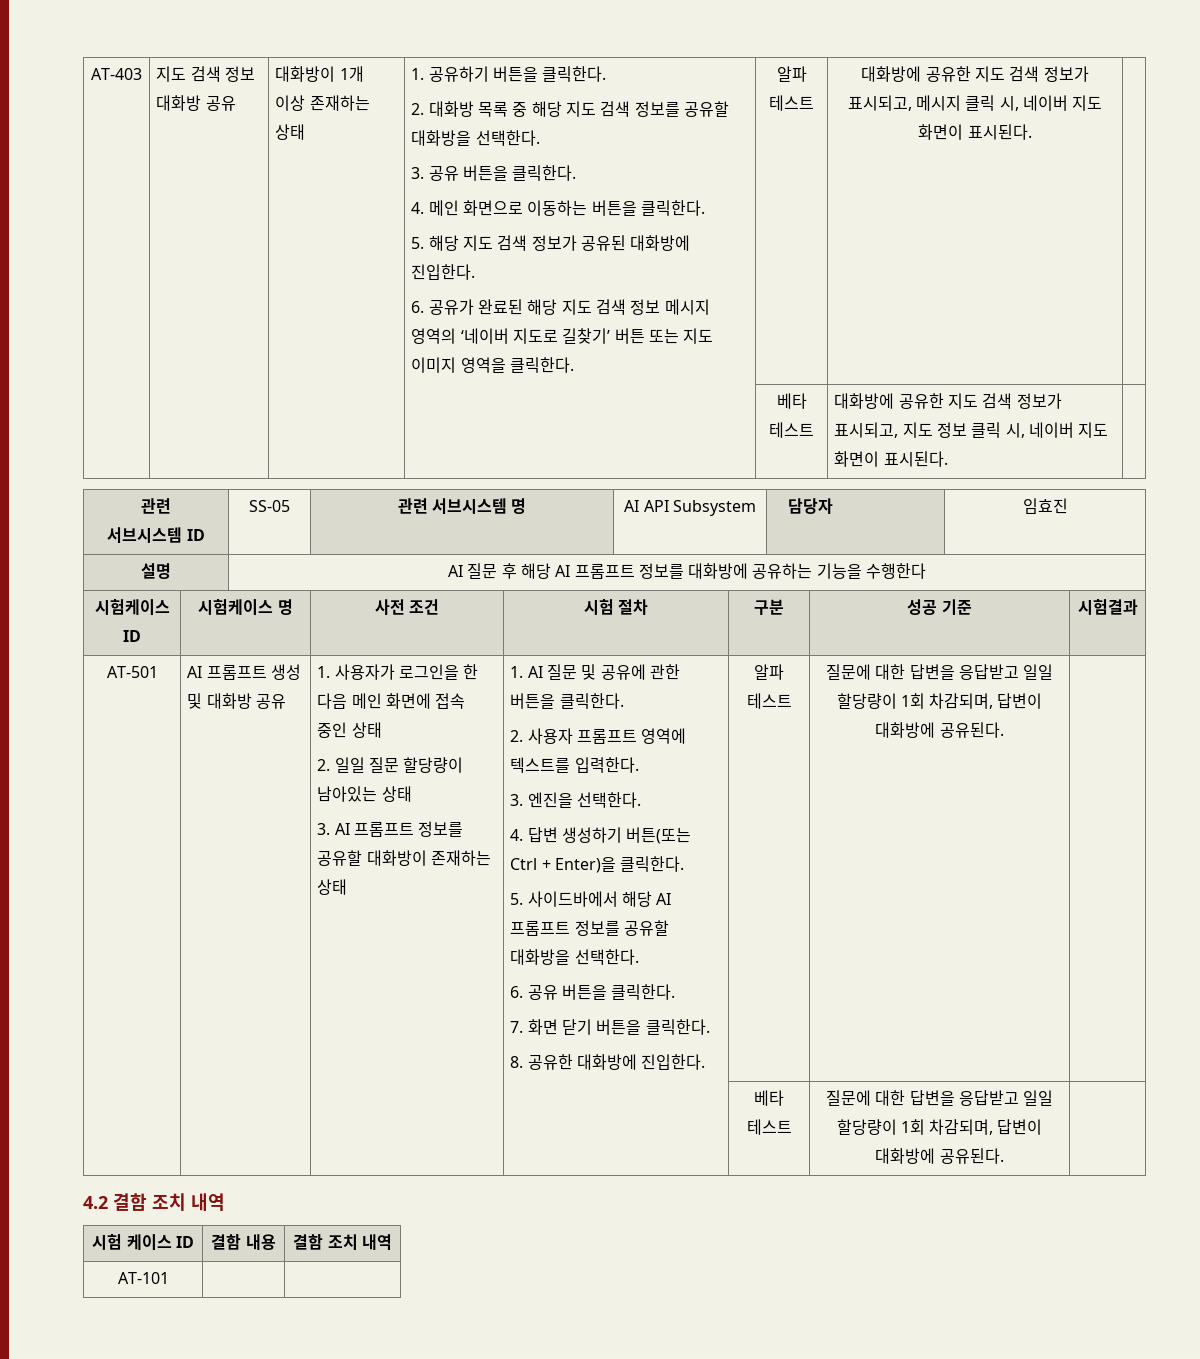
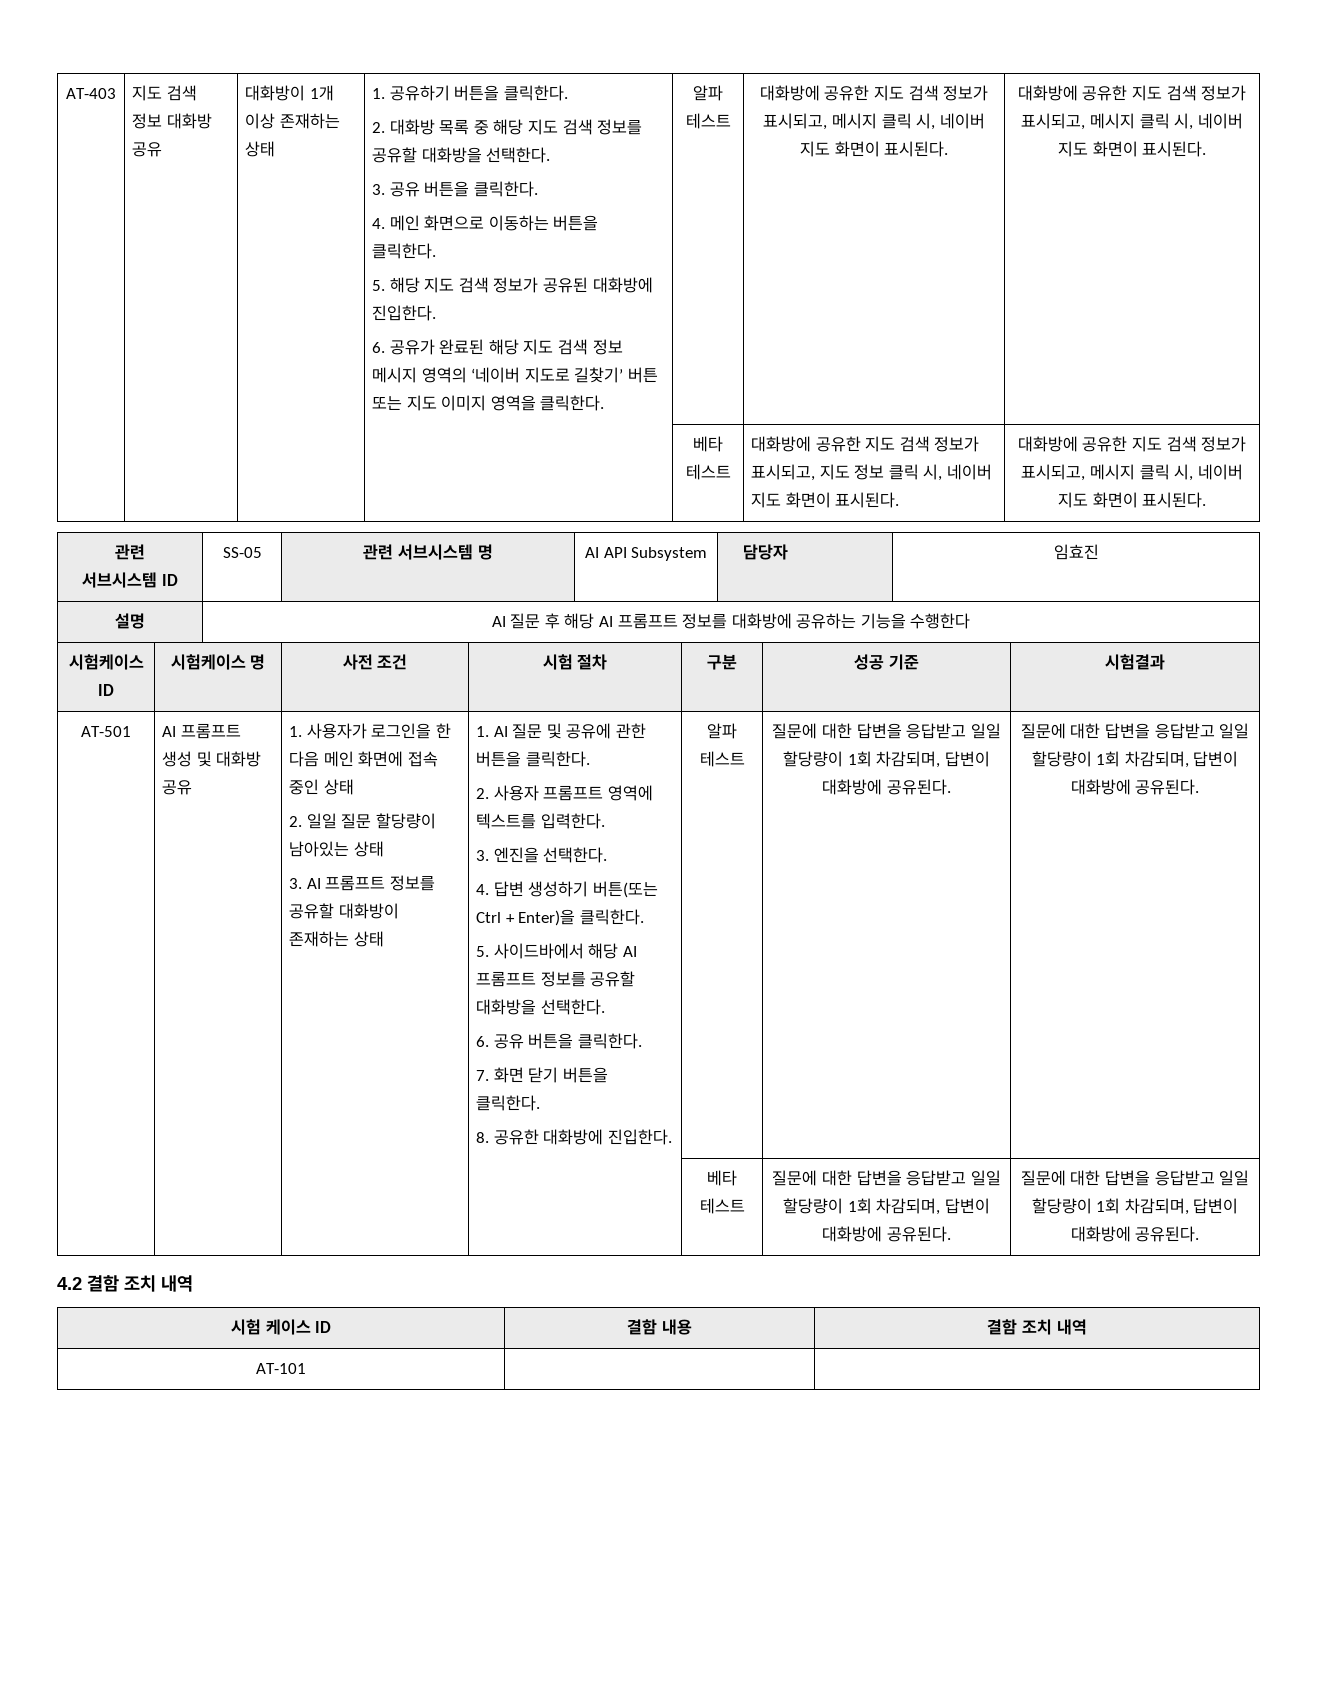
- 대화방에 공유한 지도 검색 정보가 표시되고, 메시지 클릭 시, 네이버 지도 화면이 표시된다.
+ 대화방에 공유한 지도 검색 정보가 표시되고, 메시지 클릭 시, 네이버 지도 화면이 표시된다. | 대화방에 공유한 지도 검색 정보가 표시되고, 메시지 클릭 시, 네이버 지도 화면이 표시된다.
- | | | | 베타 테스트 | 대화방에 공유한 지도 검색 정보가 표시되고, 지도 정보 클릭 시, 네이버 지도 화면이 표시된다. |
+ | | | | 베타 테스트 | 대화방에 공유한 지도 검색 정보가 표시되고, 지도 정보 클릭 시, 네이버 지도 화면이 표시된다. | 대화방에 공유한 지도 검색 정보가 표시되고, 메시지 클릭 시, 네이버 지도 화면이 표시된다.
- 알파 테스트 | 질문에 대한 답변을 응답받고 일일 할당량이 1회 차감되며, 답변이 대화방에 공유된다.
+ 알파 테스트 | 질문에 대한 답변을 응답받고 일일 할당량이 1회 차감되며, 답변이 대화방에 공유된다. | 질문에 대한 답변을 응답받고 일일 할당량이 1회 차감되며, 답변이 대화방에 공유된다.
- | | | | 베타 테스트 | 질문에 대한 답변을 응답받고 일일 할당량이 1회 차감되며, 답변이 대화방에 공유된다. |
+ | | | | 베타 테스트 | 질문에 대한 답변을 응답받고 일일 할당량이 1회 차감되며, 답변이 대화방에 공유된다. | 질문에 대한 답변을 응답받고 일일 할당량이 1회 차감되며, 답변이 대화방에 공유된다.

